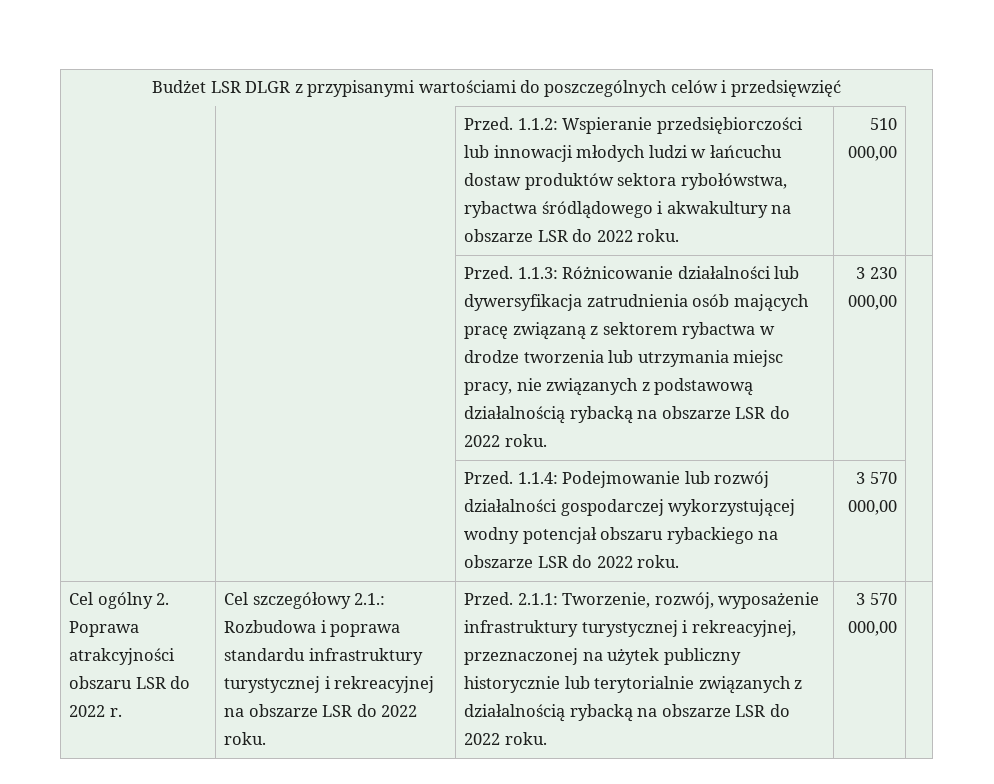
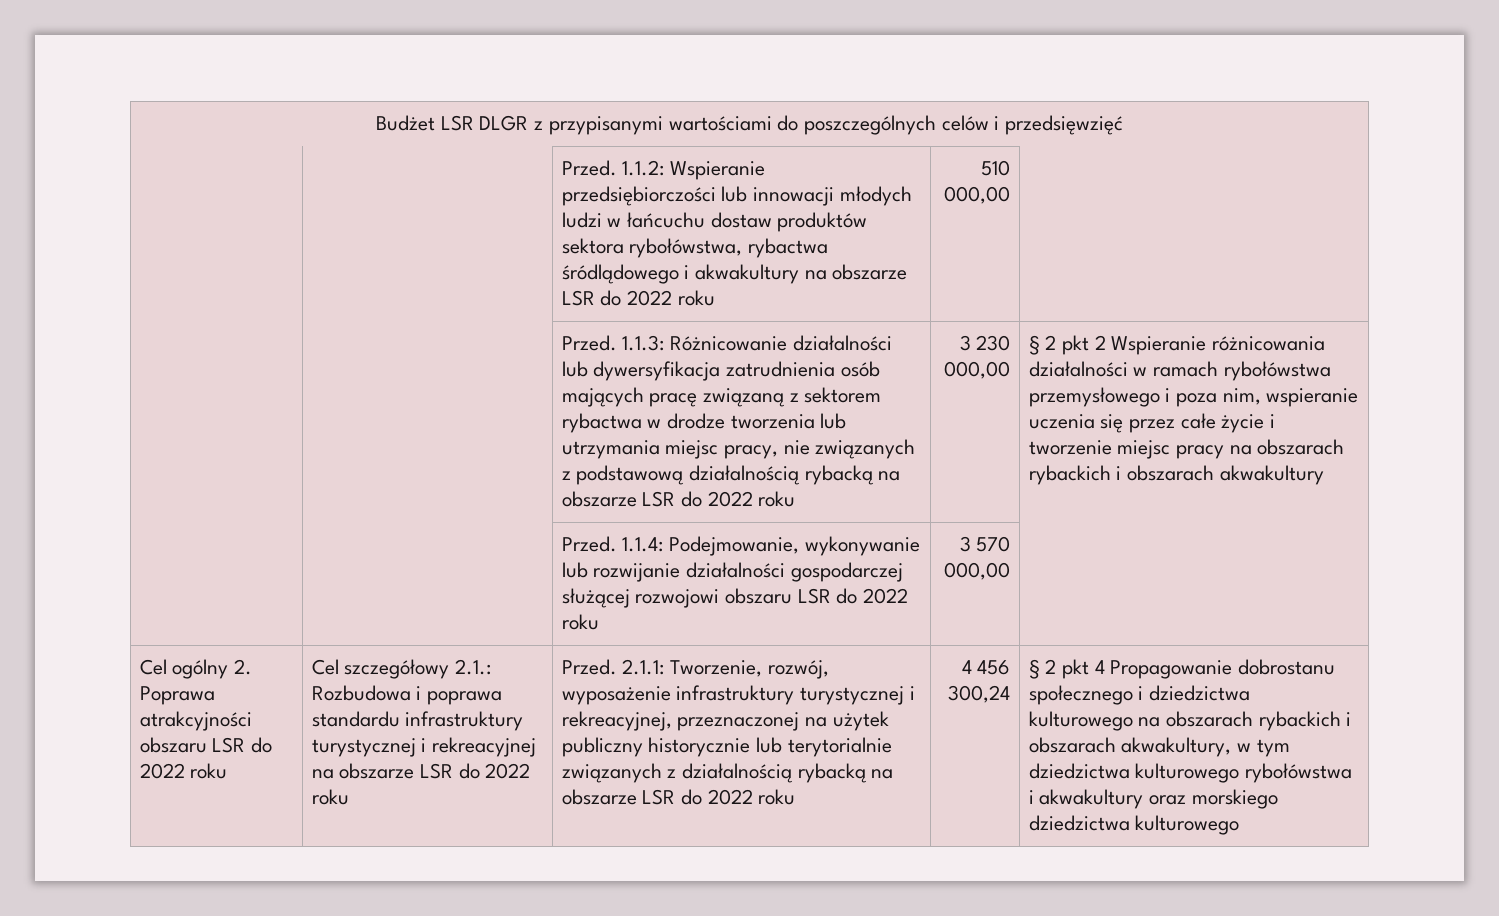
- | | Przed. 1.1.2: Wspieranie przedsiębiorczości lub innowacji młodych ludzi w łańcuchu dostaw produktów sektora rybołówstwa, rybactwa śródlądowego i akwakultury na obszarze LSR do 2022 roku. | 510 000,00 |
+ | | Przed. 1.1.2: Wspieranie przedsiębiorczości lub innowacji młodych ludzi w łańcuchu dostaw produktów sektora rybołówstwa, rybactwa śródlądowego i akwakultury na obszarze LSR do 2022 roku | 510 000,00 |
- 1.1.3: Różnicowanie działalności lub dywersyfikacja zatrudnienia osób mających pracę związaną z sektorem rybactwa w drodze tworzenia lub utrzymania miejsc pracy, nie związanych z podstawową działalnością rybacką na obszarze LSR do 2022 roku.
+ 1.1.3: Różnicowanie działalności lub dywersyfikacja zatrudnienia osób mających pracę związaną z sektorem rybactwa w drodze tworzenia lub utrzymania miejsc pracy, nie związanych z podstawową działalnością rybacką na obszarze LSR do 2022 roku
- | | Przed. 1.1.4: Podejmowanie lub rozwój działalności gospodarczej wykorzystującej wodny potencjał obszaru rybackiego na obszarze LSR do 2022 roku. | 3 570 000,00 |
+ § 2 pkt 2 Wspieranie różnicowania działalności w ramach rybołówstwa przemysłowego i poza nim, wspieranie uczenia się przez całe życie i tworzenie miejsc pracy na obszarach rybackich i obszarach akwakultury
+ | | Przed. 1.1.4: Podejmowanie, wykonywanie lub rozwijanie działalności gospodarczej służącej rozwojowi obszaru LSR do 2022 roku | 3 570 000,00 |
- Cel ogólny 2. Poprawa atrakcyjności obszaru LSR do 2022 r.
+ Cel ogólny 2. Poprawa atrakcyjności obszaru LSR do 2022 roku
- Cel szczegółowy 2.1.: Rozbudowa i poprawa standardu infrastruktury turystycznej i rekreacyjnej na obszarze LSR do 2022 roku.
+ Cel szczegółowy 2.1.: Rozbudowa i poprawa standardu infrastruktury turystycznej i rekreacyjnej na obszarze LSR do 2022 roku
- 2.1.1: Tworzenie, rozwój, wyposażenie infrastruktury turystycznej i rekreacyjnej, przeznaczonej na użytek publiczny historycznie lub terytorialnie związanych z działalnością rybacką na obszarze LSR do 2022 roku. | 3 570 000,00
+ 2.1.1: Tworzenie, rozwój, wyposażenie infrastruktury turystycznej i rekreacyjnej, przeznaczonej na użytek publiczny historycznie lub terytorialnie związanych z działalnością rybacką na obszarze LSR do 2022 roku | 4 456 300,24 | § 2 pkt 4 Propagowanie dobrostanu społecznego i dziedzictwa kulturowego na obszarach rybackich i obszarach akwakultury, w tym dziedzictwa kulturowego rybołówstwa i akwakultury oraz morskiego dziedzictwa kulturowego

